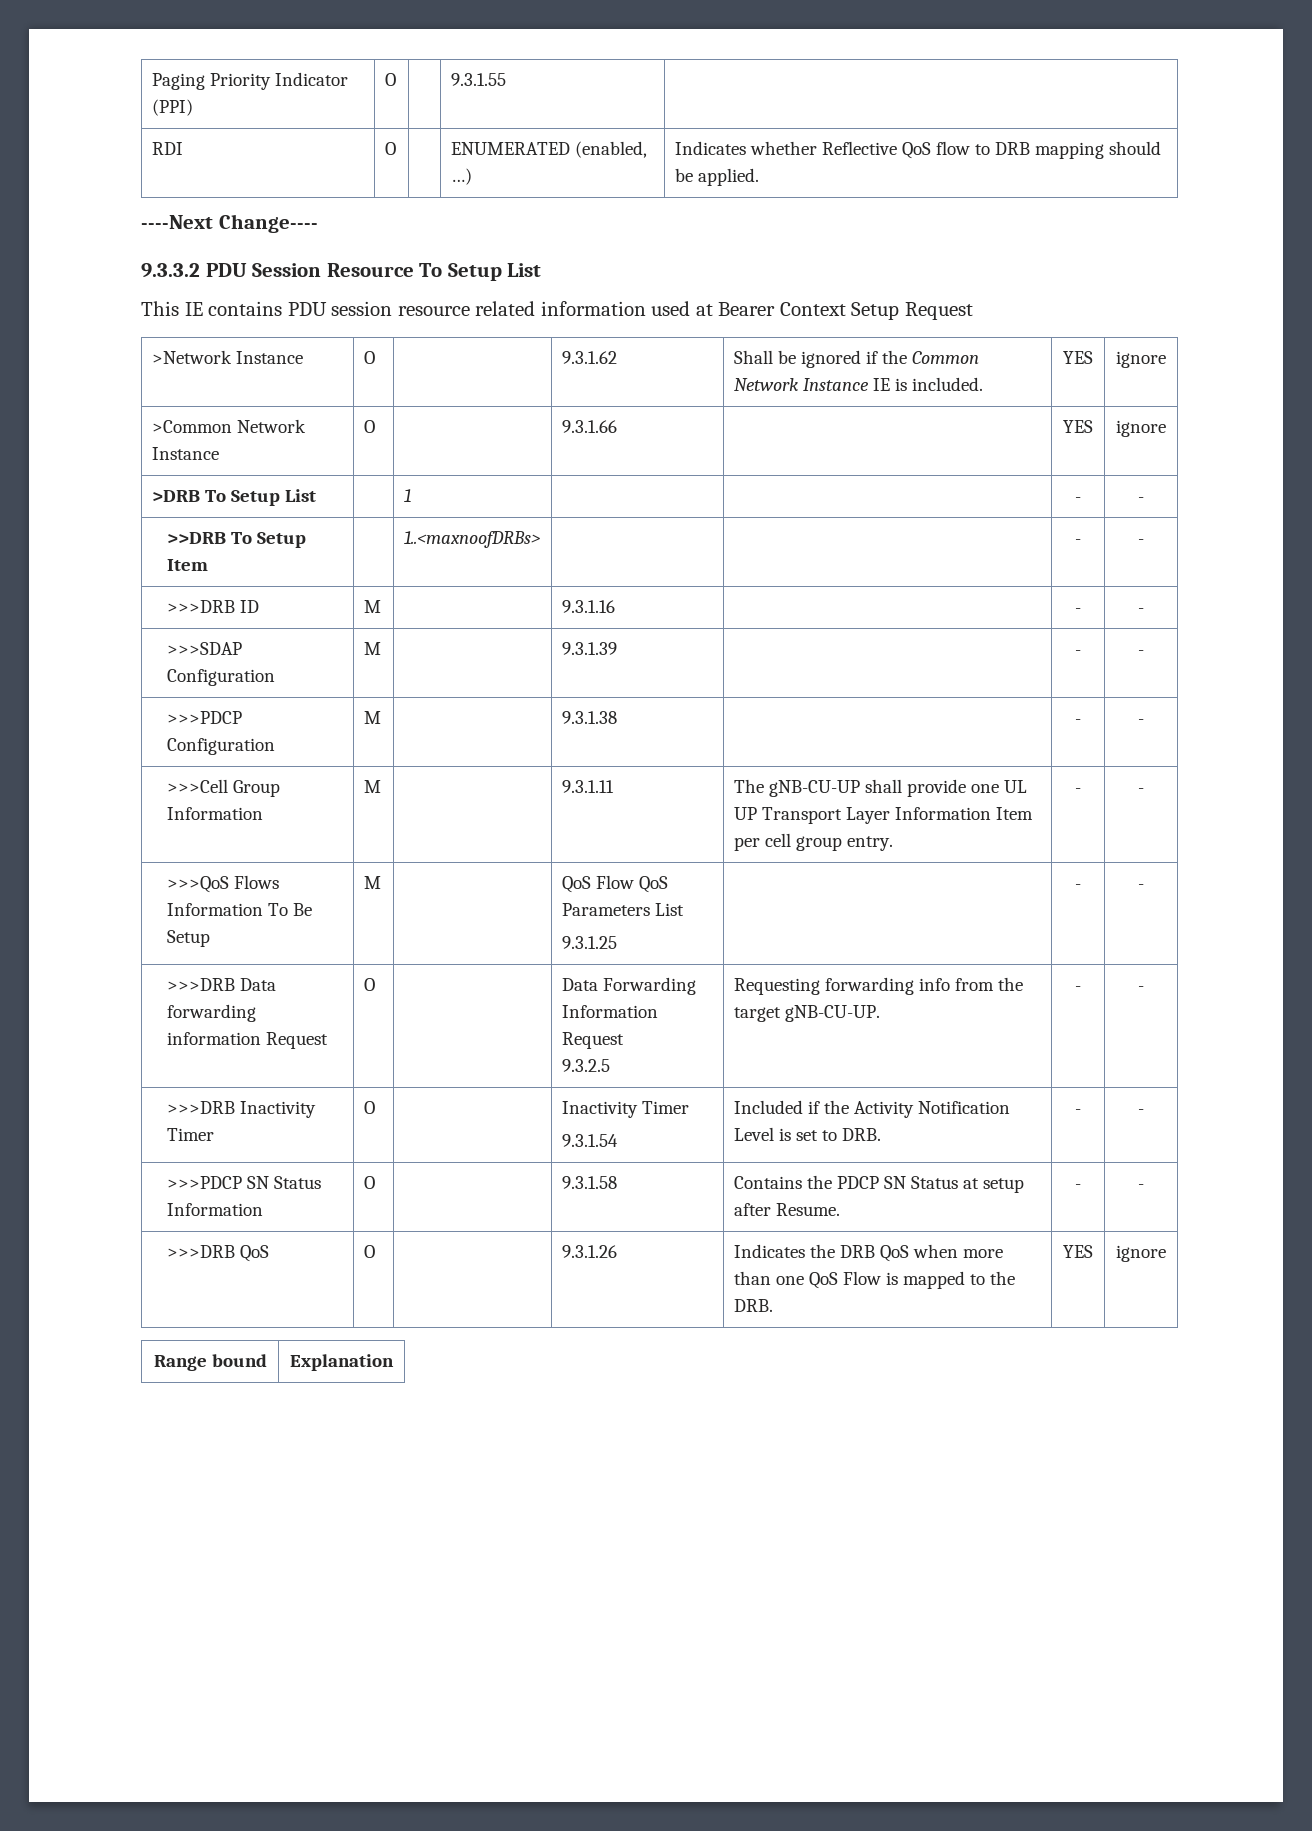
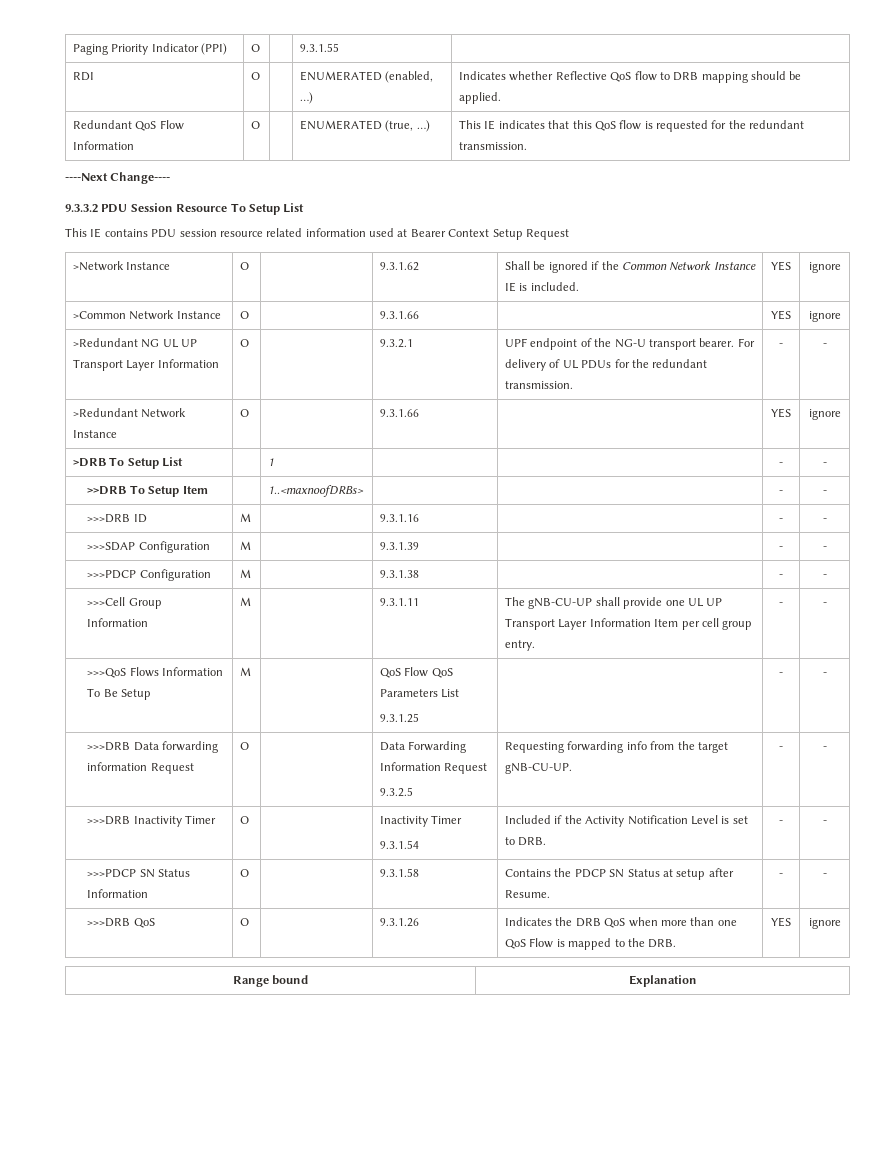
+ Redundant QoS Flow Information | O | | ENUMERATED (true, …) | This IE indicates that this QoS flow is requested for the redundant transmission.
+ >Redundant NG UL UP Transport Layer Information | O | | 9.3.2.1 | UPF endpoint of the NG-U transport bearer. For delivery of UL PDUs for the redundant transmission. | - | -
+ >Redundant Network Instance | O | | 9.3.1.66 | | YES | ignore

